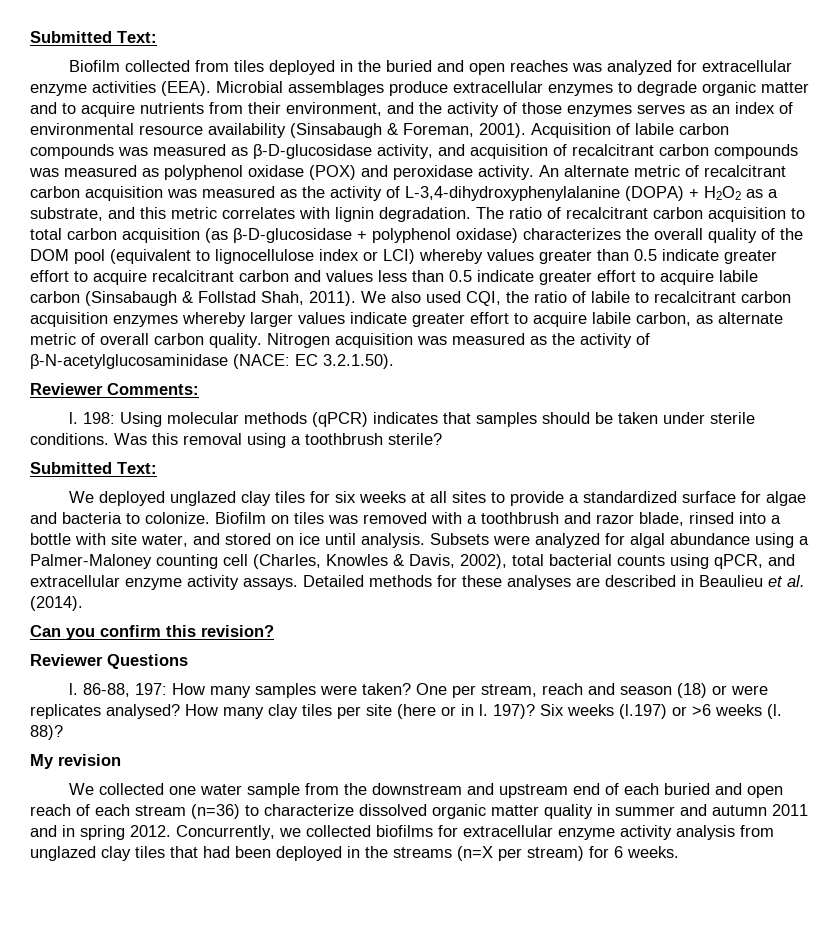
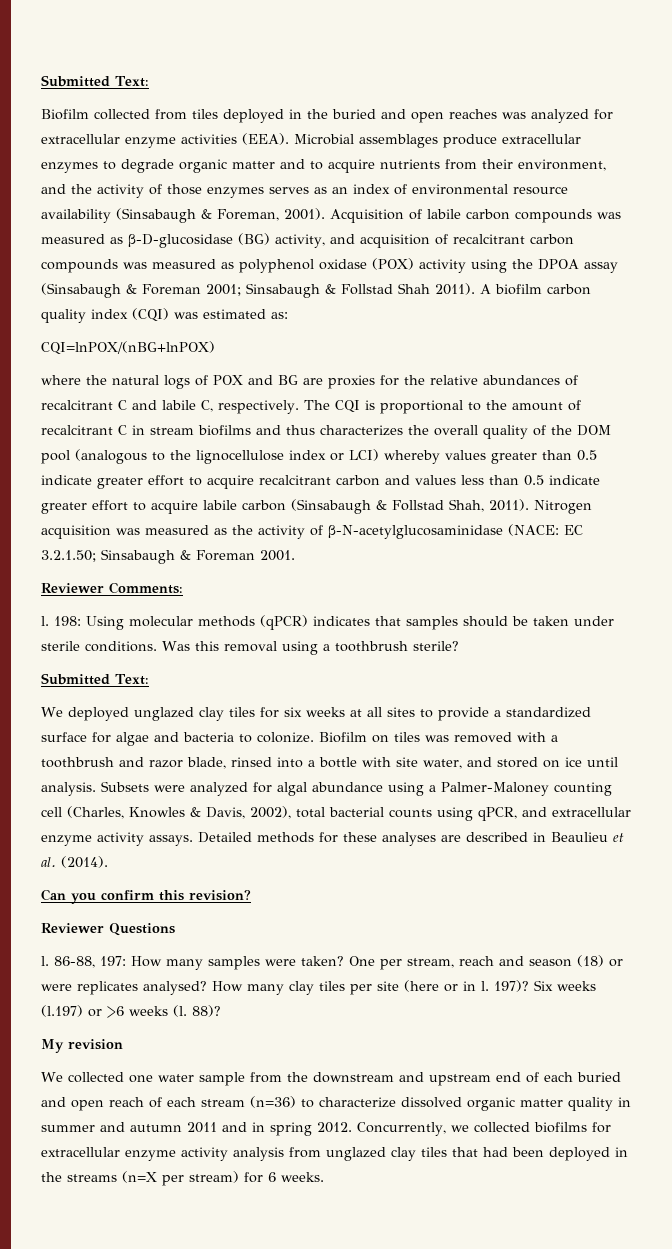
- Acquisition of labile carbon compounds was measured as β-D-glucosidase activity, and acquisition of recalcitrant carbon compounds was measured as polyphenol oxidase (POX) and peroxidase activity. An alternate metric of recalcitrant carbon acquisition was measured as the activity of L-3,4-dihydroxyphenylalanine (DOPA) + H2O2 as a substrate, and this metric correlates with lignin degradation. The ratio of recalcitrant carbon acquisition to total carbon acquisition (as β-D-glucosidase + polyphenol oxidase) characterizes the overall quality of the DOM pool (equivalent to lignocellulose index or LCI) whereby values greater than 0.5 indicate greater effort to acquire recalcitrant carbon and values less than 0.5 indicate greater effort to acquire labile carbon (Sinsabaugh & Follstad Shah, 2011).
+ Acquisition of labile carbon compounds was measured as β-D-glucosidase (BG) activity, and acquisition of recalcitrant carbon compounds was measured as polyphenol oxidase (POX) activity using the DPOA assay (Sinsabaugh & Foreman 2001; Sinsabaugh & Follstad Shah 2011). A biofilm carbon quality index (CQI) was estimated as:
+ CQI=lnPOX/(nBG+lnPOX)
+ where the natural logs of POX and BG are proxies for the relative abundances of recalcitrant C and labile C, respectively. The CQI is proportional to the amount of recalcitrant C in stream biofilms and thus characterizes the overall quality of the DOM pool (analogous to the lignocellulose index or LCI) whereby values greater than 0.5 indicate greater effort to acquire recalcitrant carbon and values less than 0.5 indicate greater effort to acquire labile carbon (Sinsabaugh & Follstad Shah, 2011).
- We also used CQI, the ratio of labile to recalcitrant carbon acquisition enzymes whereby larger values indicate greater effort to acquire labile carbon, as alternate metric of overall carbon quality.
- Nitrogen acquisition was measured as the activity of β-N-acetylglucosaminidase (NACE: EC 3.2.1.50).
+ Nitrogen acquisition was measured as the activity of β-N-acetylglucosaminidase (NACE: EC 3.2.1.50; Sinsabaugh & Foreman 2001.

